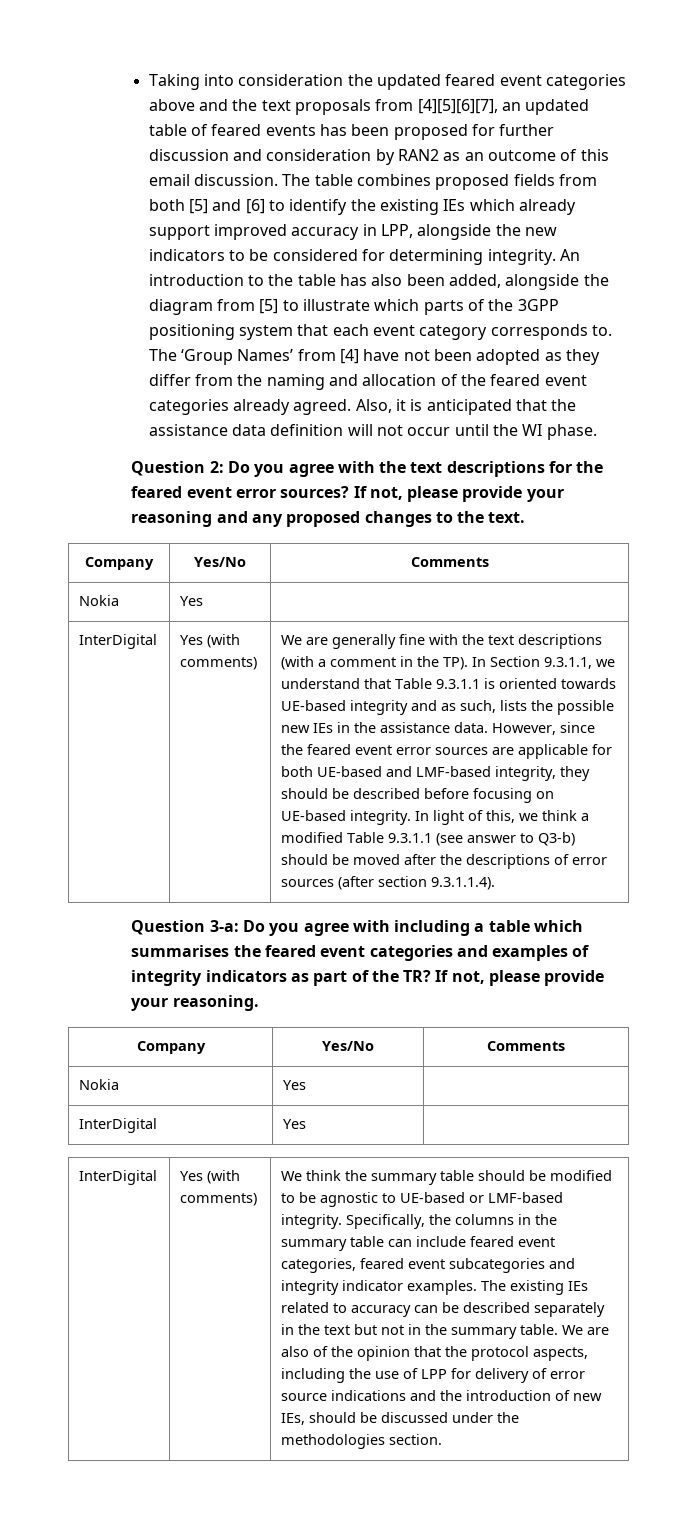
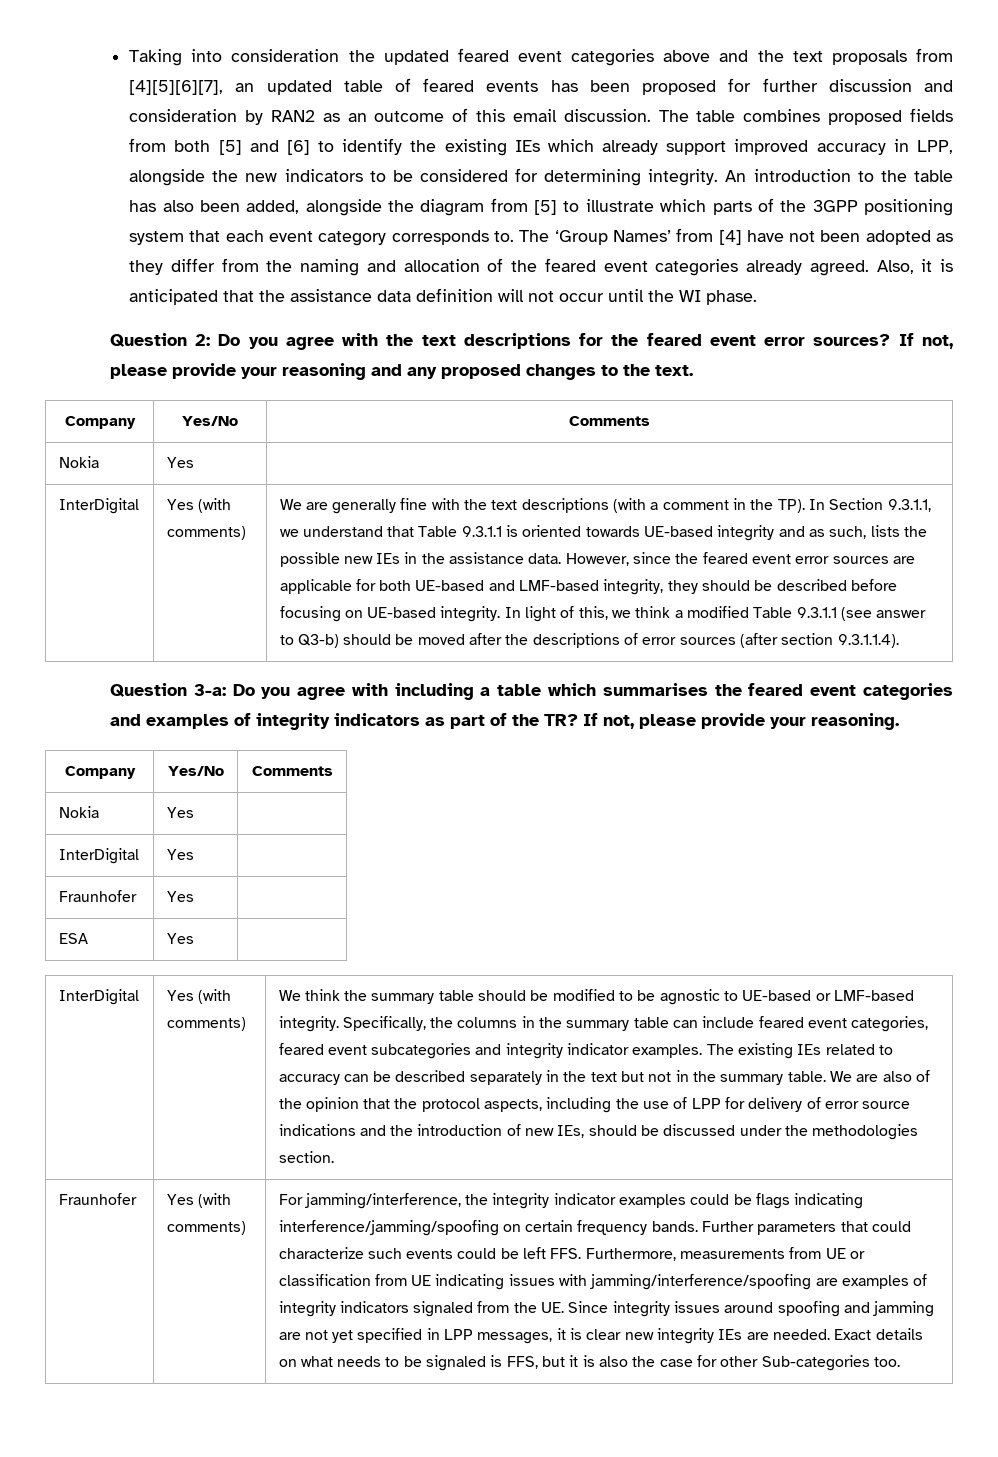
+ Fraunhofer | Yes |
+ ESA | Yes |
+ Fraunhofer | Yes (with comments) | For jamming/interference, the integrity indicator examples could be flags indicating interference/jamming/spoofing on certain frequency bands. Further parameters that could characterize such events could be left FFS. Furthermore, measurements from UE or classification from UE indicating issues with jamming/interference/spoofing are examples of integrity indicators signaled from the UE. Since integrity issues around spoofing and jamming are not yet specified in LPP messages, it is clear new integrity IEs are needed. Exact details on what needs to be signaled is FFS, but it is also the case for other Sub-categories too.

